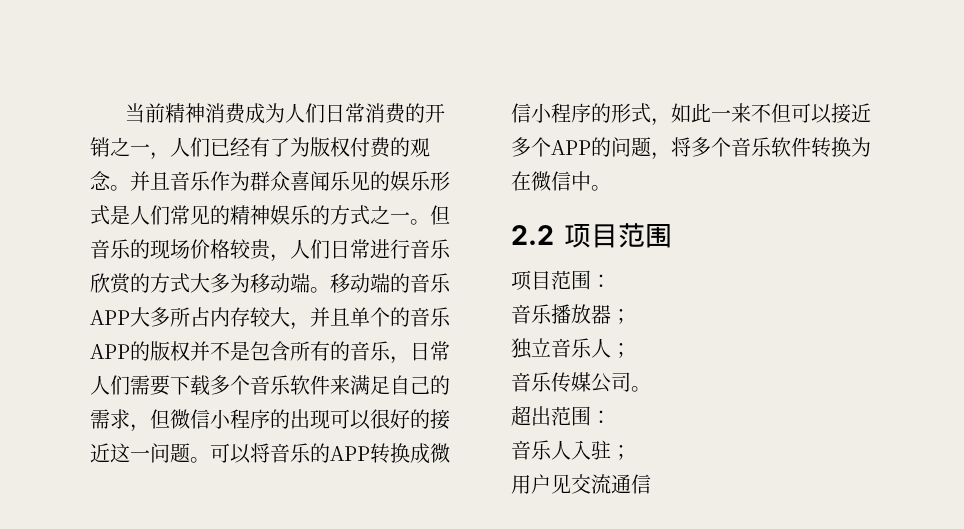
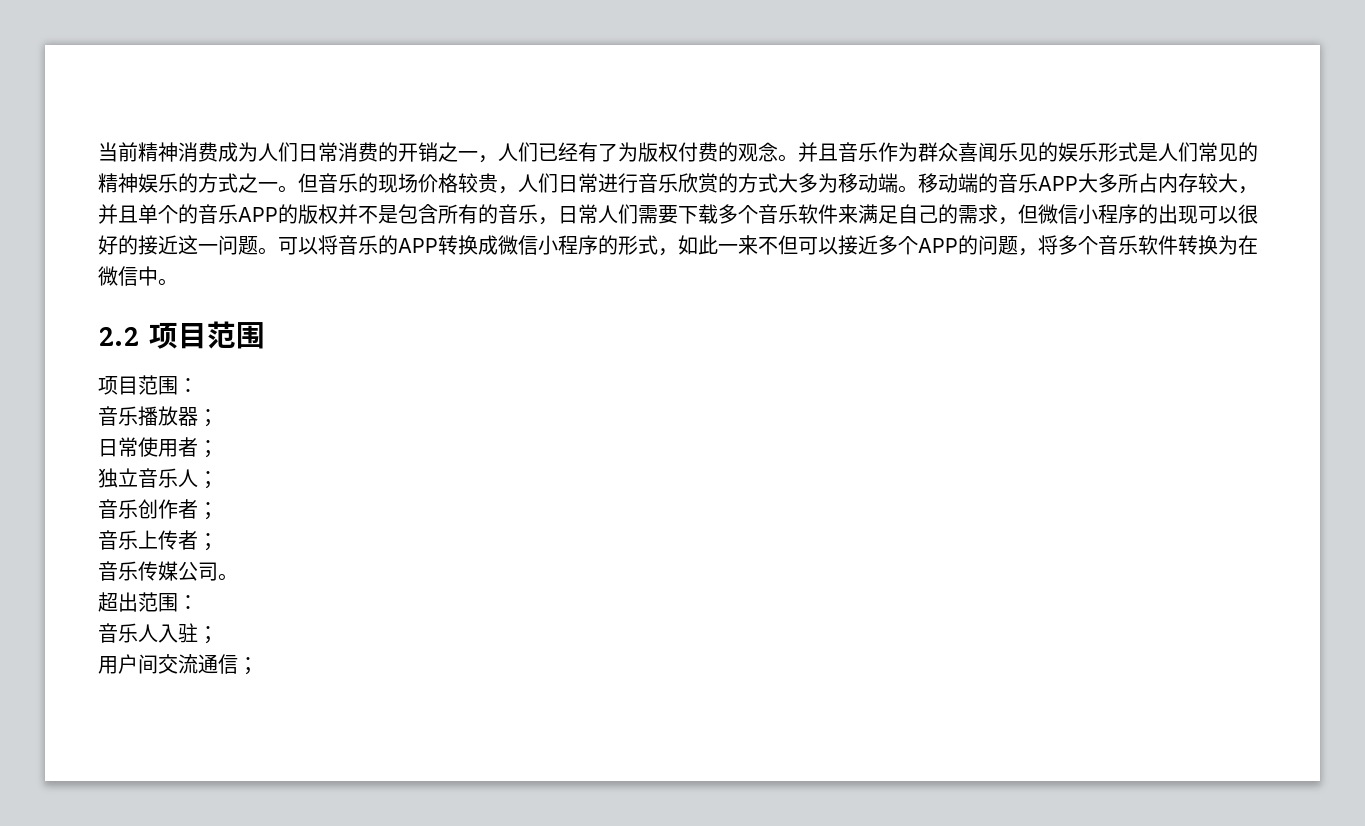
+ 日常使用者；
+ 音乐创作者；
+ 音乐上传者；
- 用户见交流通信
+ 用户间交流通信；

